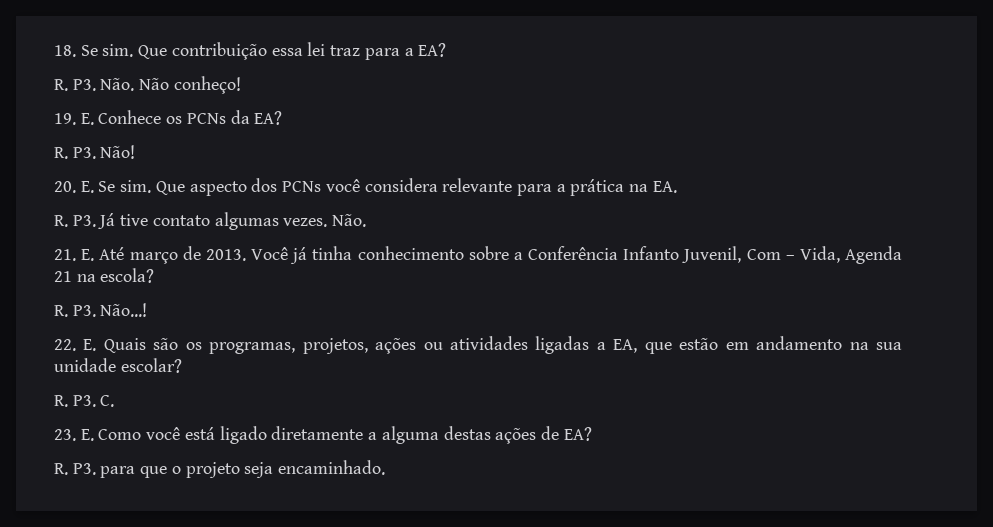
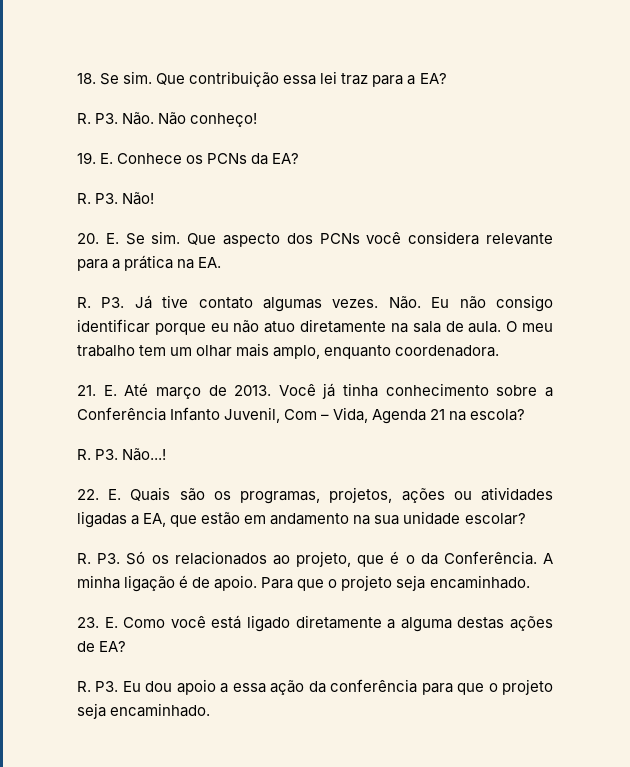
- R. P3. Já tive contato algumas vezes. Não.
+ R. P3. Já tive contato algumas vezes. Não. Eu não consigo identificar porque eu não atuo diretamente na sala de aula. O meu trabalho tem um olhar mais amplo, enquanto coordenadora.
- R. P3. C.
+ R. P3. Só os relacionados ao projeto, que é o da Conferência. A minha ligação é de apoio. Para que o projeto seja encaminhado.
- R. P3. para que o projeto seja encaminhado.
+ R. P3. Eu dou apoio a essa ação da conferência para que o projeto seja encaminhado.

